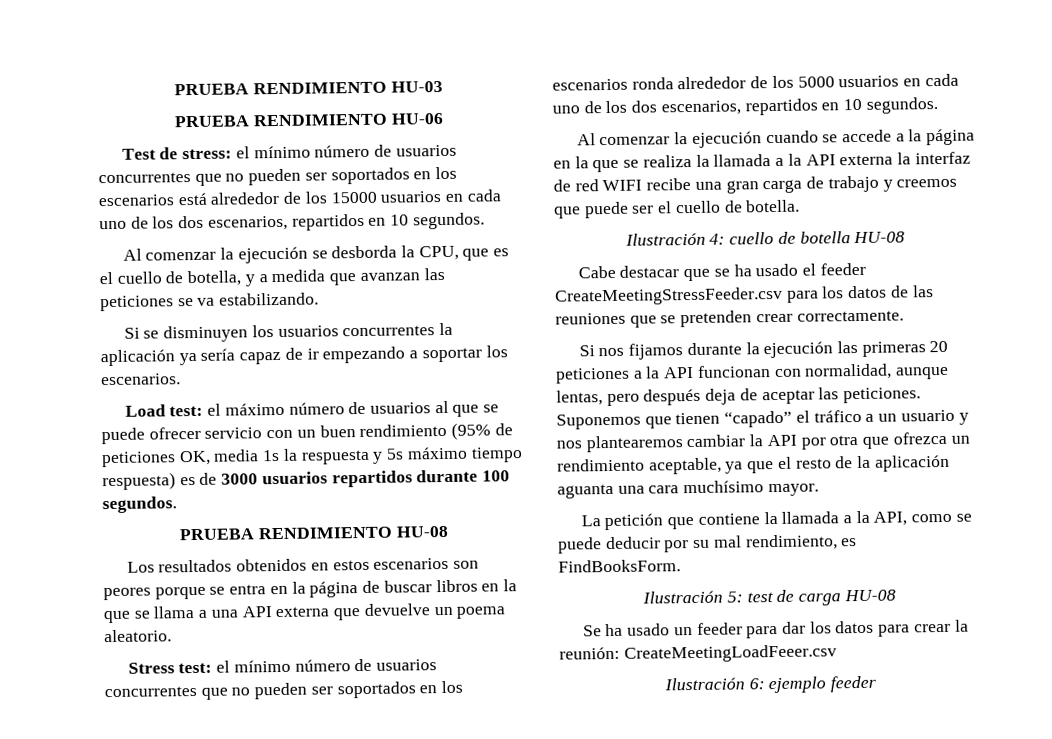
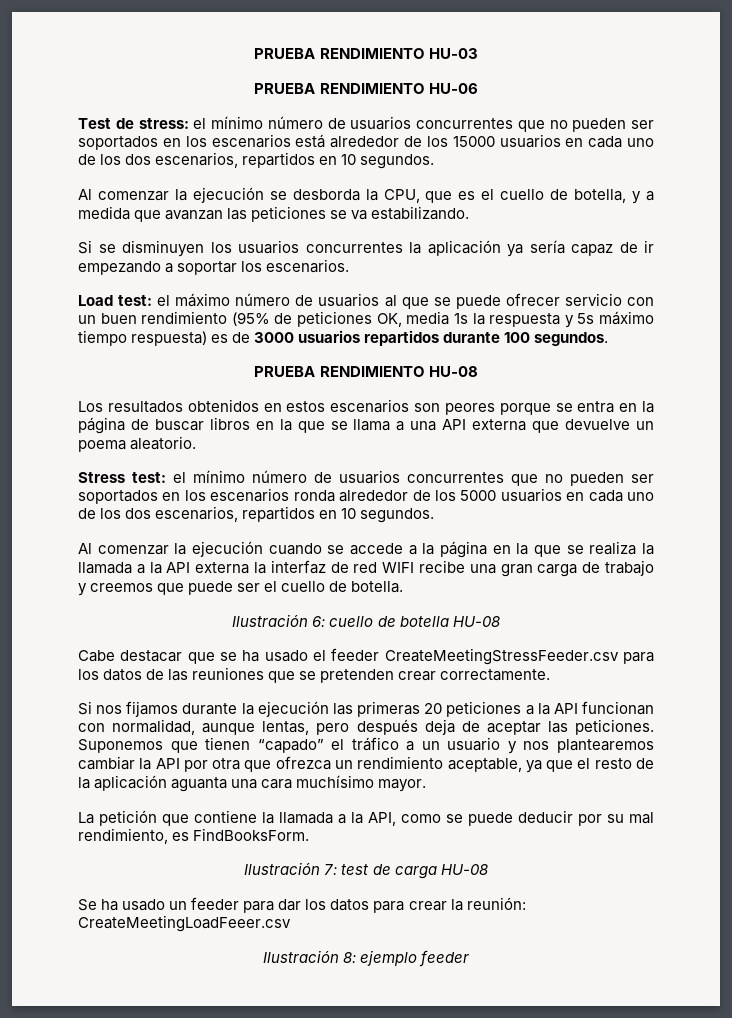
- Ilustración 4: cuello de botella HU-08
+ Ilustración 6: cuello de botella HU-08
- Ilustración 5: test de carga HU-08
+ Ilustración 7: test de carga HU-08
- Ilustración 6: ejemplo feeder
+ Ilustración 8: ejemplo feeder

